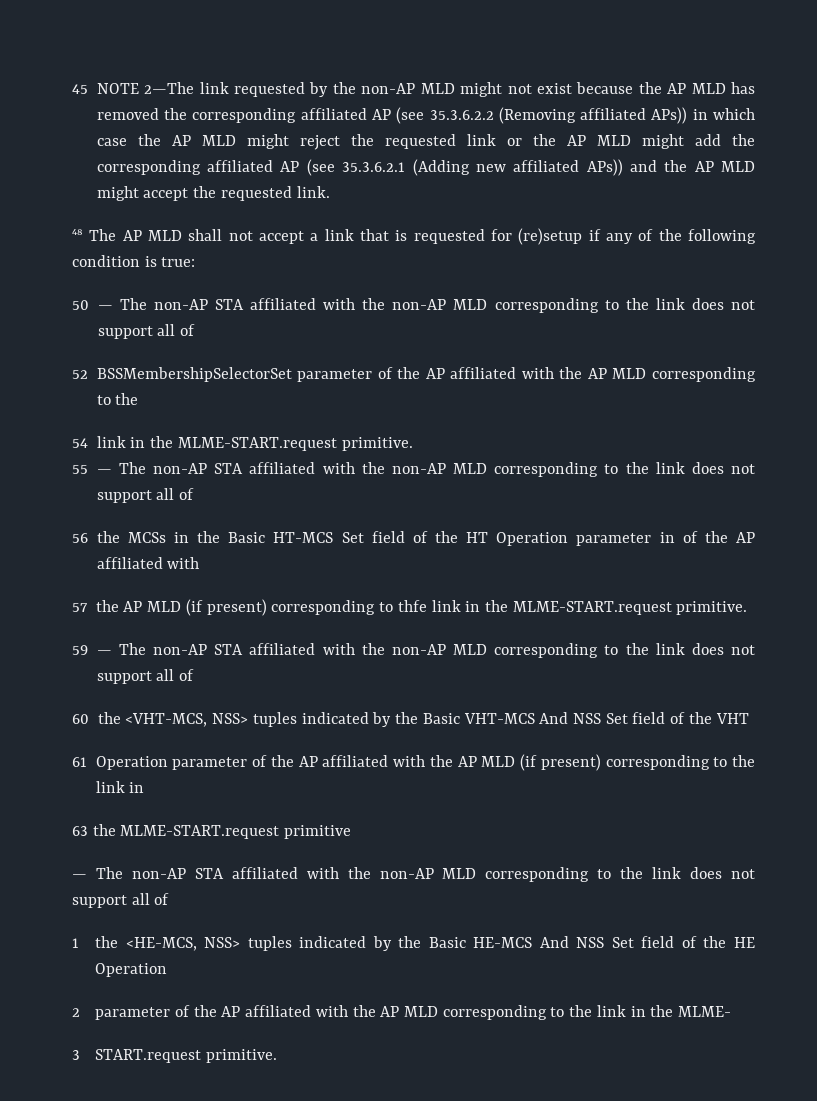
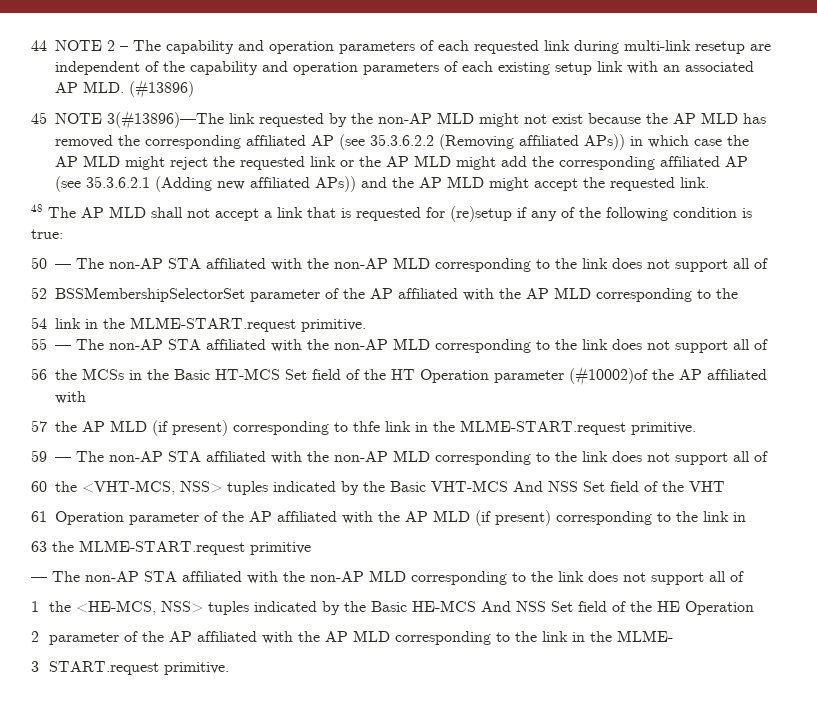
- 45 NOTE 2—The link requested by the non-AP MLD might not exist because the AP MLD has removed the corresponding affiliated AP (see 35.3.6.2.2 (Removing affiliated APs)) in which case the AP MLD might reject the requested link or the AP MLD might add the corresponding affiliated AP (see 35.3.6.2.1 (Adding new affiliated APs)) and the AP MLD might accept the requested link.
+ 44 NOTE 2 – The capability and operation parameters of each requested link during multi-link resetup are independent of the capability and operation parameters of each existing setup link with an associated AP MLD. (#13896)
+ 45 NOTE 3(#13896)—The link requested by the non-AP MLD might not exist because the AP MLD has removed the corresponding affiliated AP (see 35.3.6.2.2 (Removing affiliated APs)) in which case the AP MLD might reject the requested link or the AP MLD might add the corresponding affiliated AP (see 35.3.6.2.1 (Adding new affiliated APs)) and the AP MLD might accept the requested link.
- 56 the MCSs in the Basic HT-MCS Set field of the HT Operation parameter in of the AP affiliated with
+ 56 the MCSs in the Basic HT-MCS Set field of the HT Operation parameter (#10002)of the AP affiliated with

